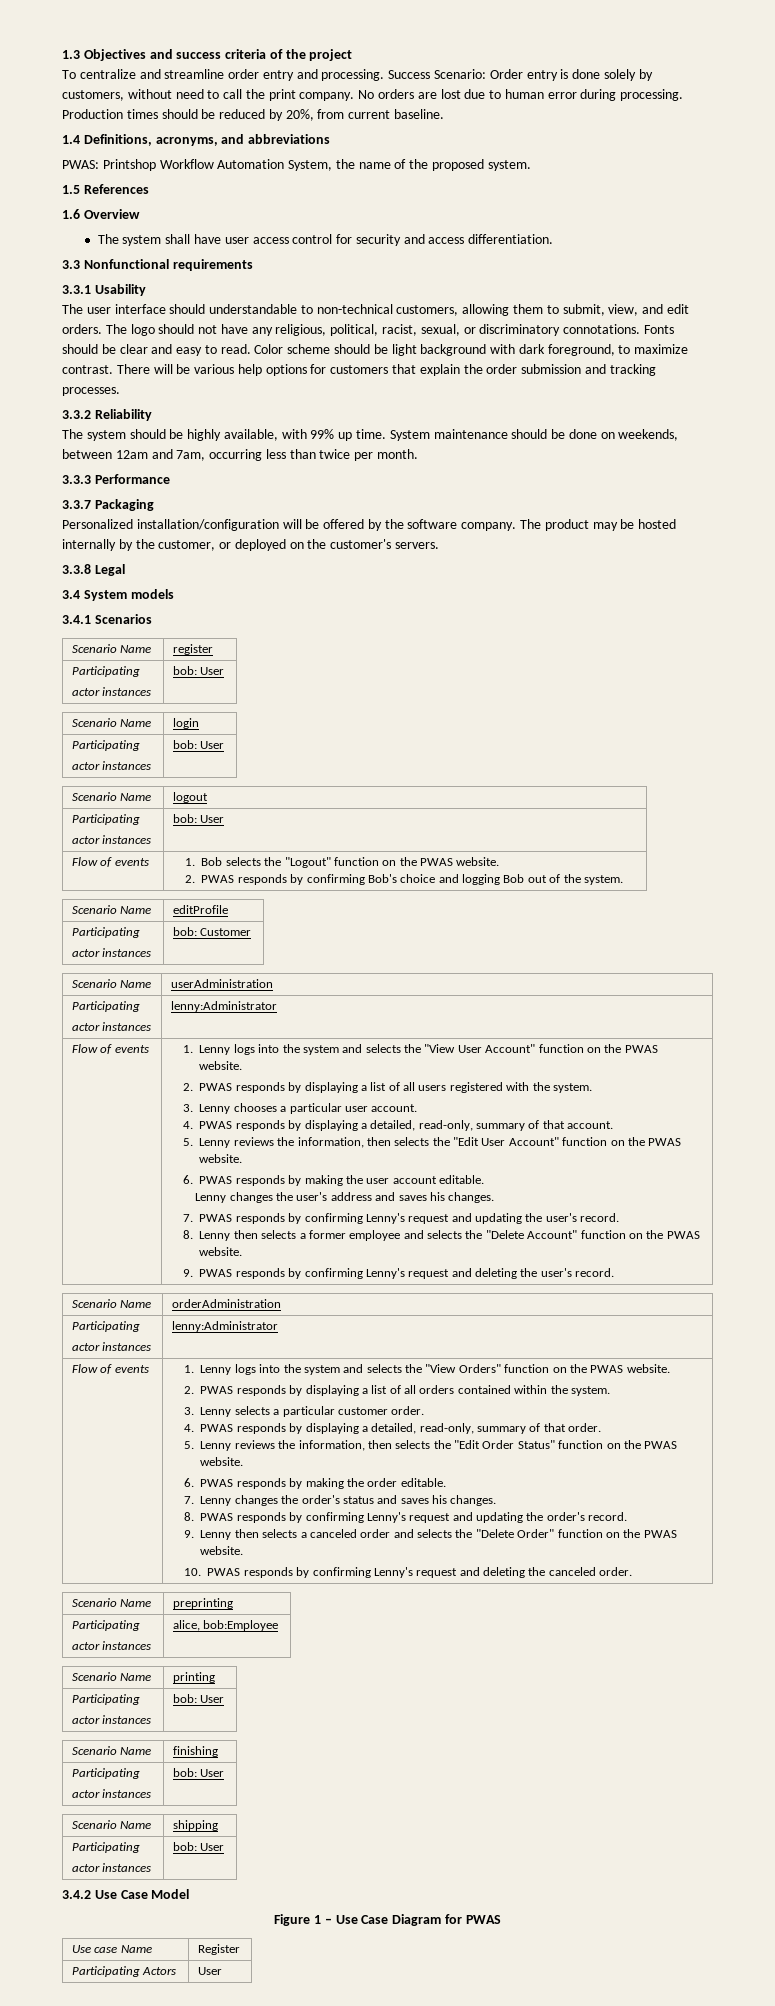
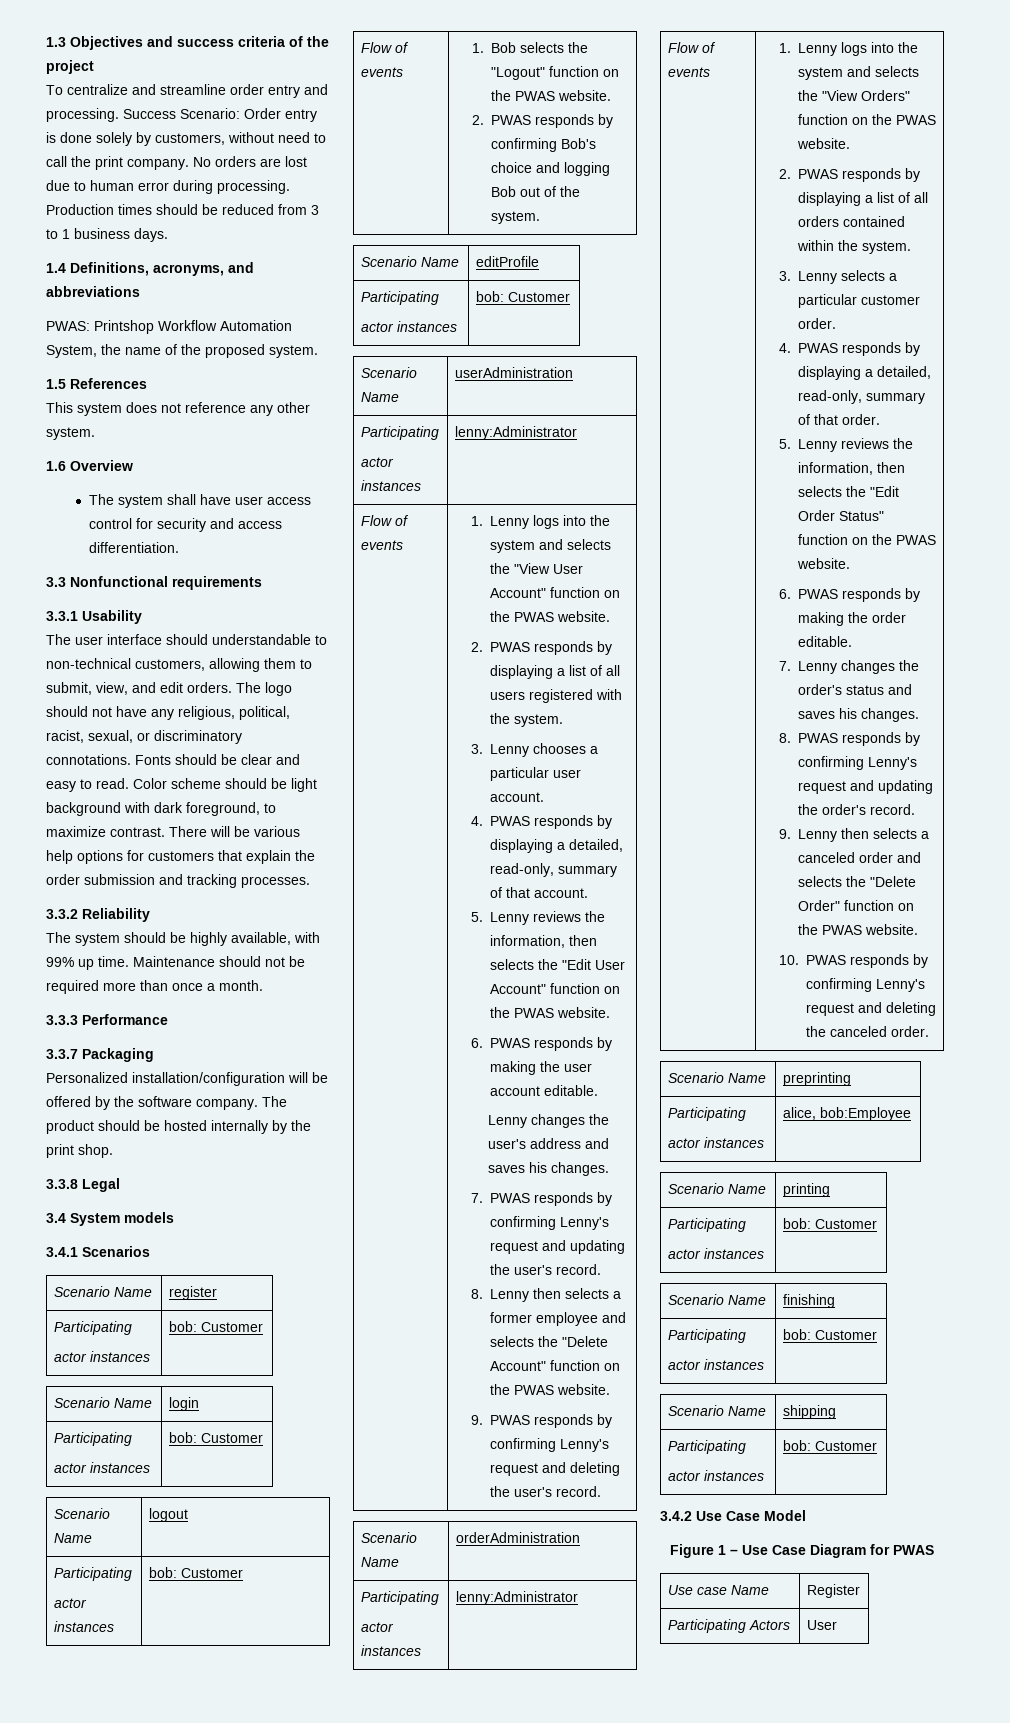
- Production times should be reduced by 20%, from current baseline.
+ Production times should be reduced from 3 to 1 business days.
+ This system does not reference any other system.
- System maintenance should be done on weekends, between 12am and 7am, occurring less than twice per month.
+ Maintenance should not be required more than once a month.
- The product may be hosted internally by the customer, or deployed on the customer's servers.
+ The product should be hosted internally by the print shop.
  Scenario Name | register
  Participating
- actor instances | bob: User
+ actor instances | bob: Customer
  Scenario Name | login
  Participating
- actor instances | bob: User
+ actor instances | bob: Customer
  Scenario Name | logout
  Participating
- actor instances | bob: User
+ actor instances | bob: Customer
  Scenario Name | printing
  Participating
- actor instances | bob: User
+ actor instances | bob: Customer
  Scenario Name | finishing
  Participating
- actor instances | bob: User
+ actor instances | bob: Customer
  Scenario Name | shipping
  Participating
- actor instances | bob: User
+ actor instances | bob: Customer

